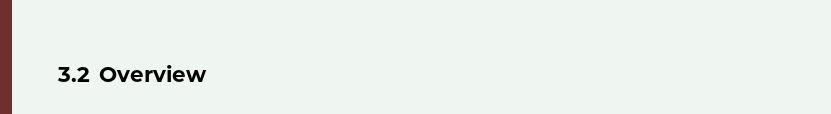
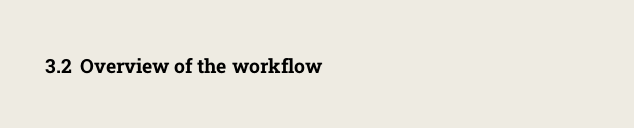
- 3.2 Overview
+ 3.2 Overview of the workflow

